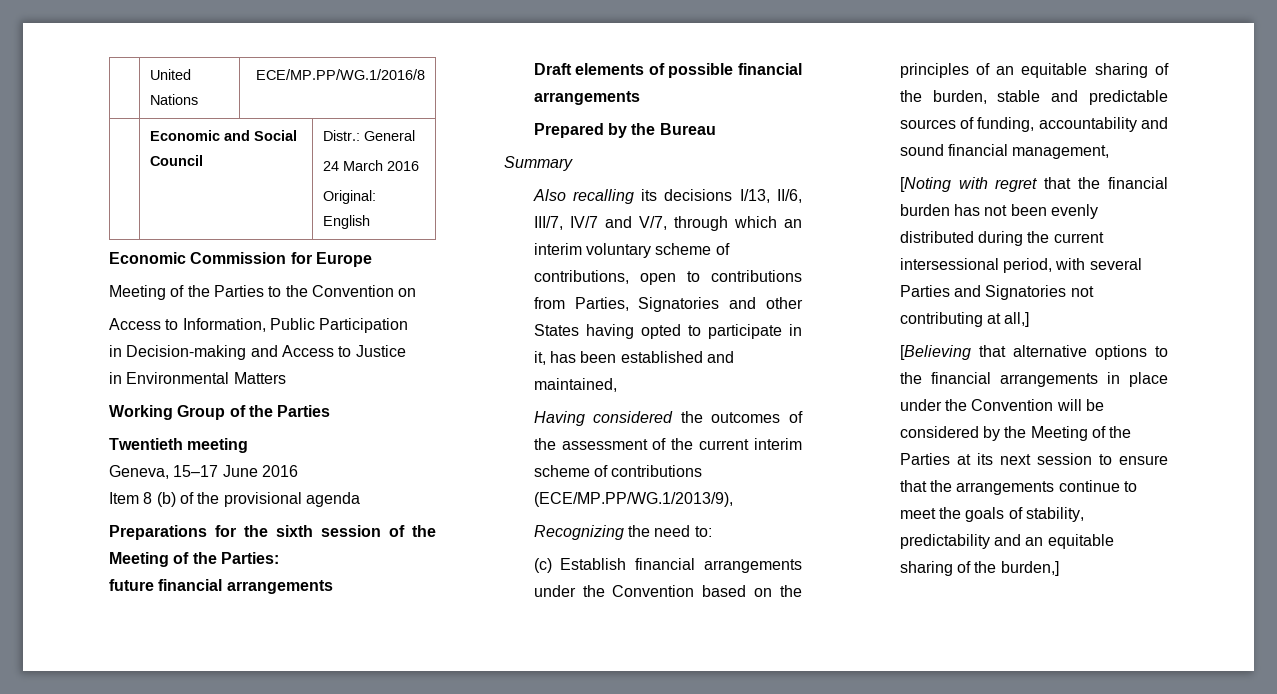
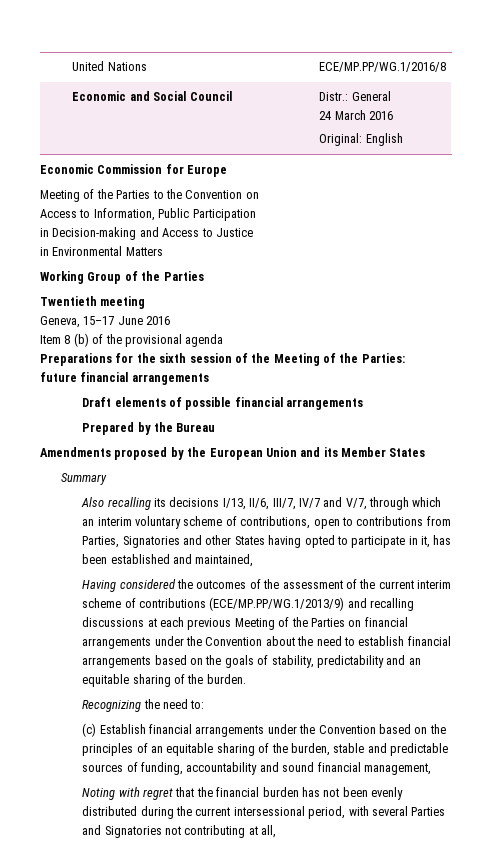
+ Amendments proposed by the European Union and its Member States
- Having considered the outcomes of the assessment of the current interim scheme of contributions (ECE/MP.PP/WG.1/2013/9),
+ Having considered the outcomes of the assessment of the current interim scheme of contributions (ECE/MP.PP/WG.1/2013/9) and recalling discussions at each previous Meeting of the Parties on financial arrangements under the Convention about the need to establish financial arrangements based on the goals of stability, predictability and an equitable sharing of the burden.
- [Noting with regret that the financial burden has not been evenly distributed during the current intersessional period, with several Parties and Signatories not contributing at all,]
- [Believing that alternative options to the financial arrangements in place under the Convention will be considered by the Meeting of the Parties at its next session to ensure that the arrangements continue to meet the goals of stability, predictability and an equitable sharing of the burden,]
+ Noting with regret that the financial burden has not been evenly distributed during the current intersessional period, with several Parties and Signatories not contributing at all,

